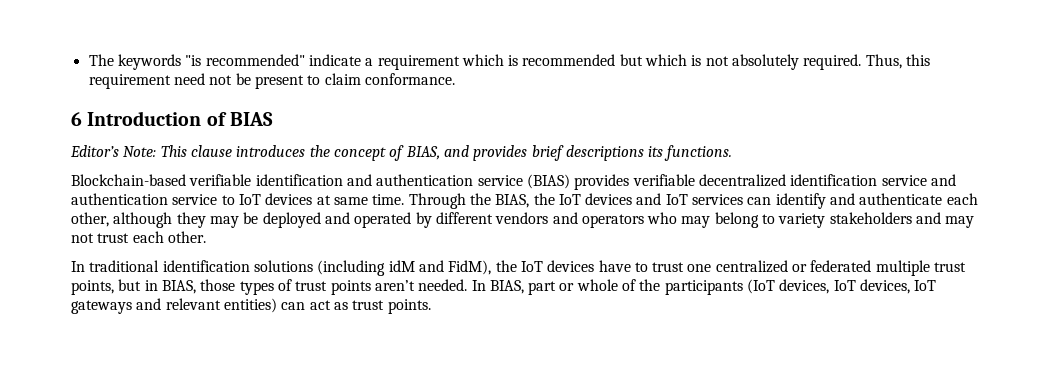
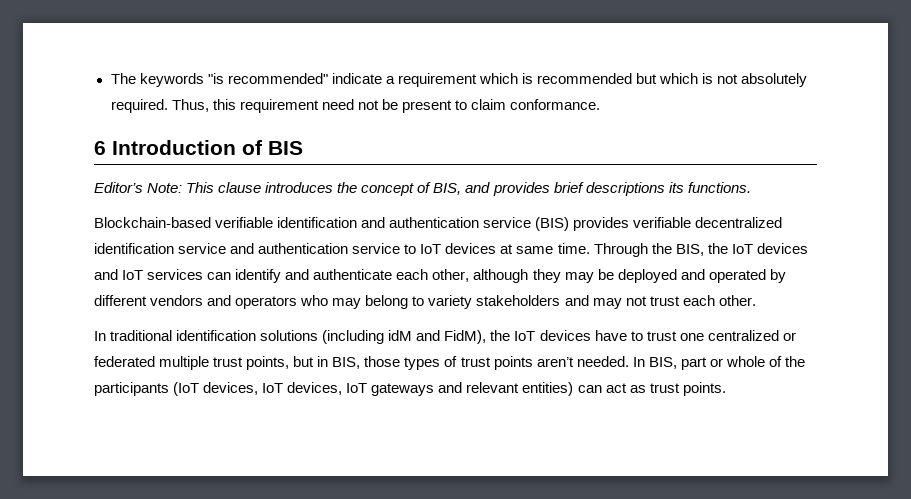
- 6 Introduction of BIAS
+ 6 Introduction of BIS
- Editor’s Note: This clause introduces the concept of BIAS, and provides brief descriptions its functions.
+ Editor’s Note: This clause introduces the concept of BIS, and provides brief descriptions its functions.
- Blockchain-based verifiable identification and authentication service (BIAS) provides verifiable decentralized identification service and authentication service to IoT devices at same time.
+ Blockchain-based verifiable identification and authentication service (BIS) provides verifiable decentralized identification service and authentication service to IoT devices at same time.
- Through the BIAS, the IoT devices and IoT services can identify and authenticate each other, although they may be deployed and operated by different vendors and operators who may belong to variety stakeholders and may not trust each other.
+ Through the BIS, the IoT devices and IoT services can identify and authenticate each other, although they may be deployed and operated by different vendors and operators who may belong to variety stakeholders and may not trust each other.
- In traditional identification solutions (including idM and FidM), the IoT devices have to trust one centralized or federated multiple trust points, but in BIAS, those types of trust points aren’t needed.
+ In traditional identification solutions (including idM and FidM), the IoT devices have to trust one centralized or federated multiple trust points, but in BIS, those types of trust points aren’t needed.
- In BIAS, part or whole of the participants (IoT devices, IoT devices, IoT gateways and relevant entities) can act as trust points.
+ In BIS, part or whole of the participants (IoT devices, IoT devices, IoT gateways and relevant entities) can act as trust points.

